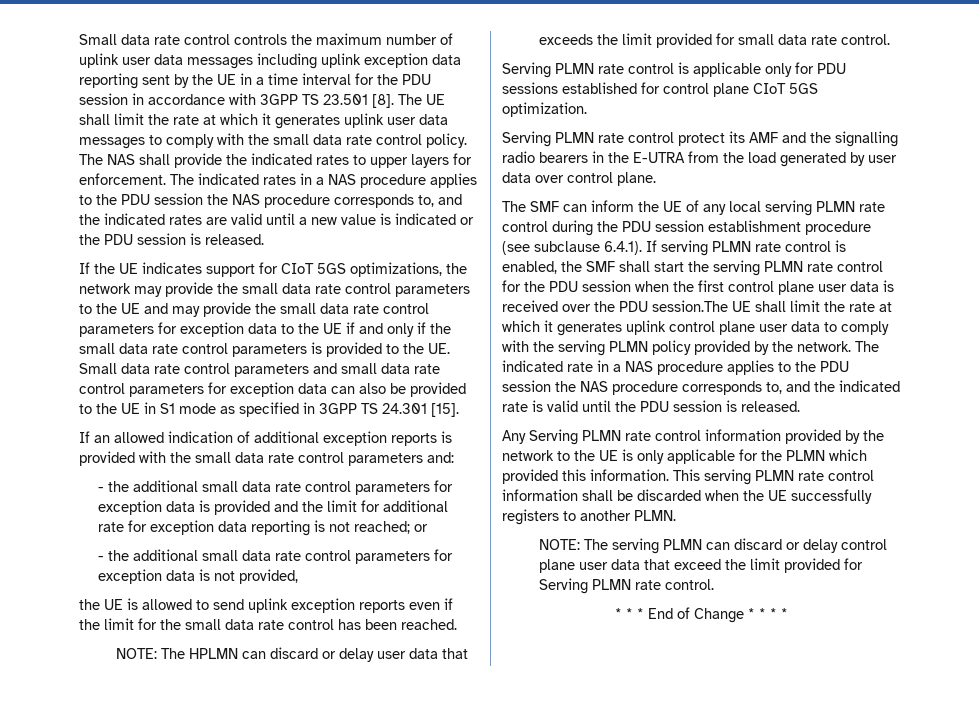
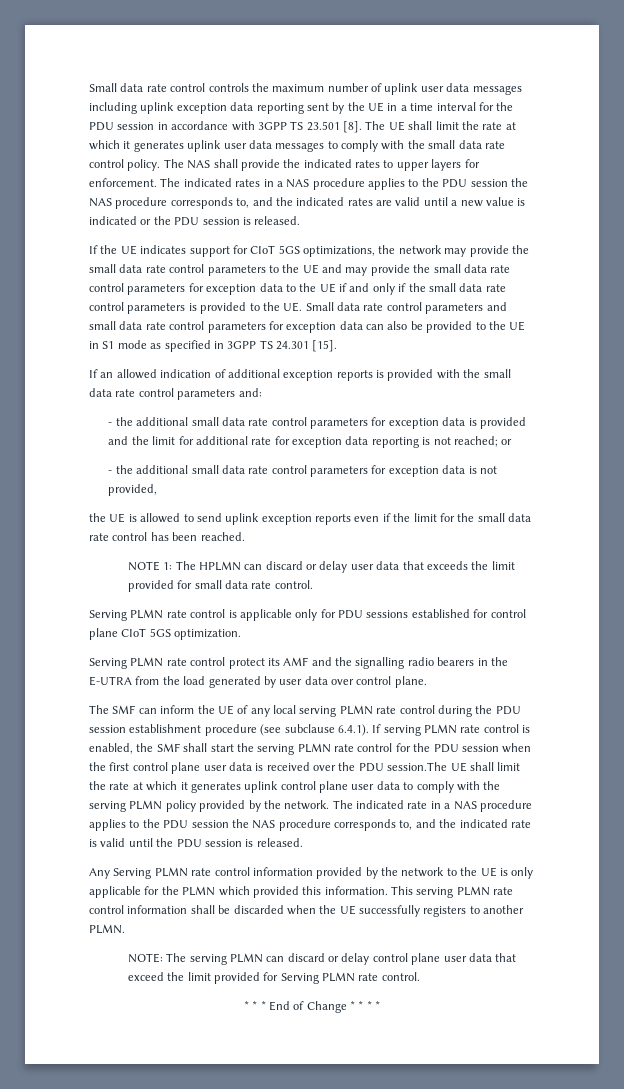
- NOTE: The HPLMN can discard or delay user data that exceeds the limit provided for small data rate control.
+ NOTE 1: The HPLMN can discard or delay user data that exceeds the limit provided for small data rate control.

